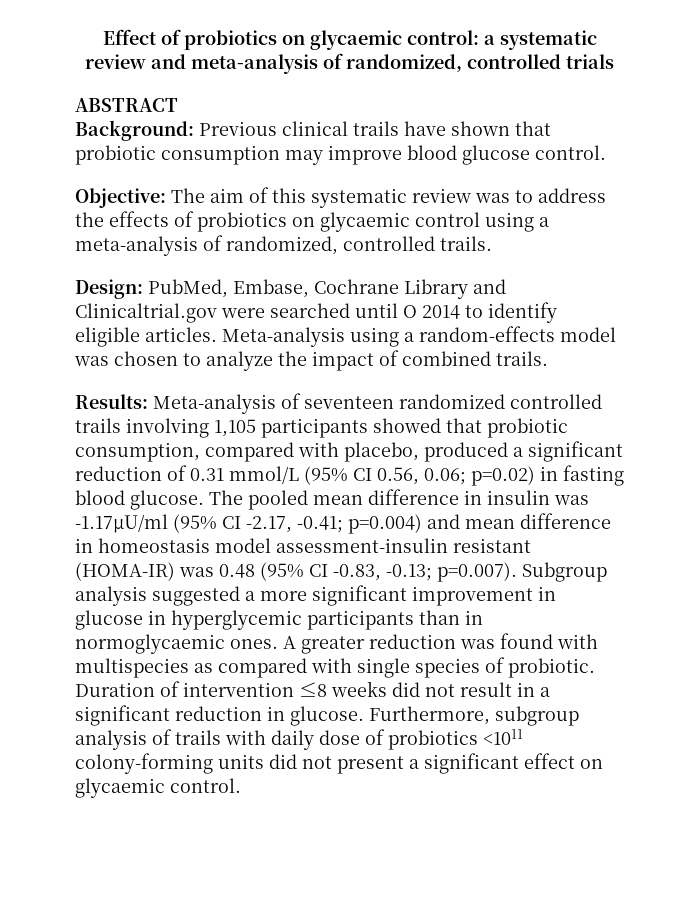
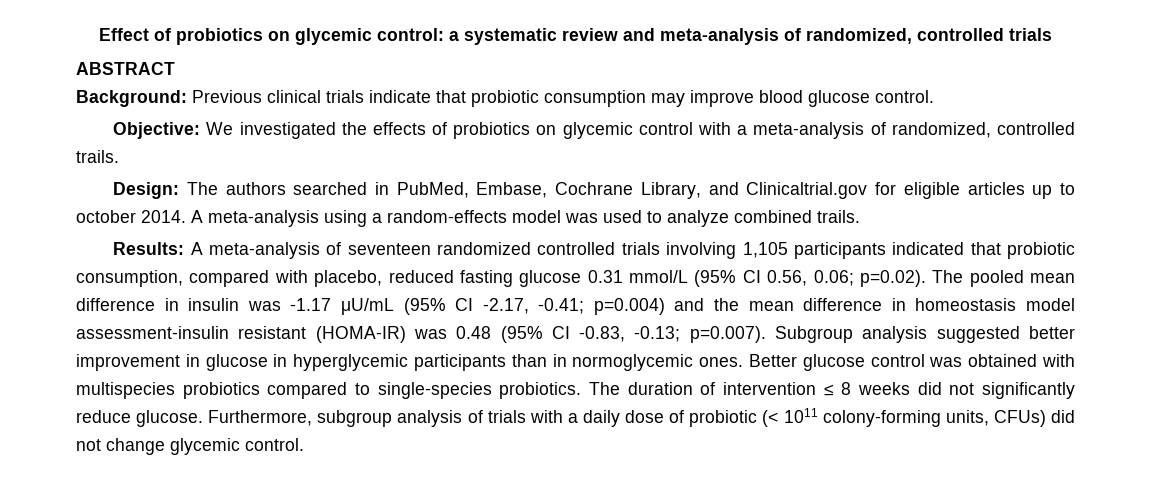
- Effect of probiotics on glycaemic control: a systematic review and meta-analysis of randomized, controlled trials
+ Effect of probiotics on glycemic control: a systematic review and meta-analysis of randomized, controlled trials
- Background: Previous clinical trails have shown that probiotic consumption may improve blood glucose control.
+ Background: Previous clinical trials indicate that probiotic consumption may improve blood glucose control.
- Objective: The aim of this systematic review was to address the effects of probiotics on glycaemic control using a meta-analysis of randomized, controlled trails.
+ Objective: We investigated the effects of probiotics on glycemic control with a meta-analysis of randomized, controlled trails.
- Design: PubMed, Embase, Cochrane Library and Clinicaltrial.gov were searched until O 2014 to identify eligible articles. Meta-analysis using a random-effects model was chosen to analyze the impact of combined trails.
+ Design: The authors searched in PubMed, Embase, Cochrane Library, and Clinicaltrial.gov for eligible articles up to october 2014. A meta-analysis using a random-effects model was used to analyze combined trails.
- Results: Meta-analysis of seventeen randomized controlled trails involving 1,105 participants showed that probiotic consumption, compared with placebo, produced a significant reduction of 0.31 mmol/L (95% CI 0.56, 0.06; p=0.02) in fasting blood glucose. The pooled mean difference in insulin was -1.17μU/ml (95% CI -2.17, -0.41; p=0.004) and mean difference in homeostasis model assessment-insulin resistant (HOMA-IR) was 0.48 (95% CI -0.83, -0.13; p=0.007). Subgroup analysis suggested a more significant improvement in glucose in hyperglycemic participants than in normoglycaemic ones. A greater reduction was found with multispecies as compared with single species of probiotic. Duration of intervention ≤8 weeks did not result in a significant reduction in glucose.
+ Results: A meta-analysis of seventeen randomized controlled trials involving 1,105 participants indicated that probiotic consumption, compared with placebo, reduced fasting glucose 0.31 mmol/L (95% CI 0.56, 0.06; p=0.02). The pooled mean difference in insulin was -1.17 μU/mL (95% CI -2.17, -0.41; p=0.004) and the mean difference in homeostasis model assessment-insulin resistant (HOMA-IR) was 0.48 (95% CI -0.83, -0.13; p=0.007). Subgroup analysis suggested better improvement in glucose in hyperglycemic participants than in normoglycemic ones. Better glucose control was obtained with multispecies probiotics compared to single-species probiotics. The duration of intervention ≤ 8 weeks did not significantly reduce glucose.
- Furthermore, subgroup analysis of trails with daily dose of probiotics <1011 colony-forming units did not present a significant effect on glycaemic control.
+ Furthermore, subgroup analysis of trials with a daily dose of probiotic (< 1011 colony-forming units, CFUs) did not change glycemic control.

